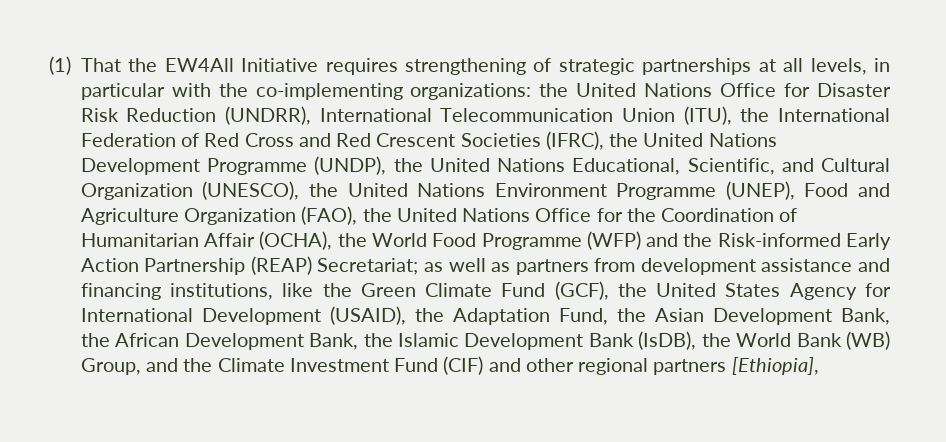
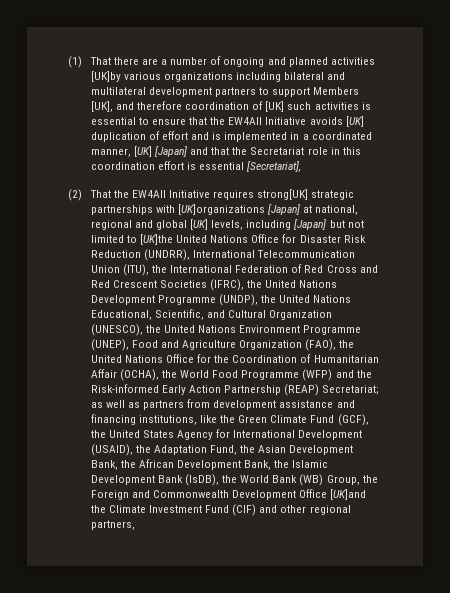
- (1) That the EW4All Initiative requires strengthening of strategic partnerships at all levels, in particular with the co-implementing organizations: the United Nations Office for Disaster Risk Reduction (UNDRR), International Telecommunication Union (ITU), the International Federation of Red Cross and Red Crescent Societies (IFRC), the United Nations Development Programme (UNDP), the United Nations Educational, Scientific, and Cultural Organization (UNESCO), the United Nations Environment Programme (UNEP), Food and Agriculture Organization (FAO), the United Nations Office for the Coordination of Humanitarian Affair (OCHA), the World Food Programme (WFP) and the Risk-informed Early Action Partnership (REAP) Secretariat;
+ (1) That there are a number of ongoing and planned activities [UK]by various organizations including bilateral and multilateral development partners to support Members [UK], and therefore coordination of [UK] such activities is essential to ensure that the EW4All Initiative avoids [UK] duplication of effort and is implemented in a coordinated manner, [UK] [Japan] and that the Secretariat role in this coordination effort is essential [Secretariat],
+ (2) That the EW4All Initiative requires strong[UK] strategic partnerships with [UK]organizations [Japan] at national, regional and global [UK] levels, including [Japan] but not limited to [UK]the United Nations Office for Disaster Risk Reduction (UNDRR), International Telecommunication Union (ITU), the International Federation of Red Cross and Red Crescent Societies (IFRC), the United Nations Development Programme (UNDP), the United Nations Educational, Scientific, and Cultural Organization (UNESCO), the United Nations Environment Programme (UNEP), Food and Agriculture Organization (FAO), the United Nations Office for the Coordination of Humanitarian Affair (OCHA), the World Food Programme (WFP) and the Risk-informed Early Action Partnership (REAP) Secretariat;
- as well as partners from development assistance and financing institutions, like the Green Climate Fund (GCF), the United States Agency for International Development (USAID), the Adaptation Fund, the Asian Development Bank, the African Development Bank, the Islamic Development Bank (IsDB), the World Bank (WB) Group, and the Climate Investment Fund (CIF) and other regional partners [Ethiopia],
+ as well as partners from development assistance and financing institutions, like the Green Climate Fund (GCF), the United States Agency for International Development (USAID), the Adaptation Fund, the Asian Development Bank, the African Development Bank, the Islamic Development Bank (IsDB), the World Bank (WB) Group, the Foreign and Commonwealth Development Office [UK]and the Climate Investment Fund (CIF) and other regional partners,

